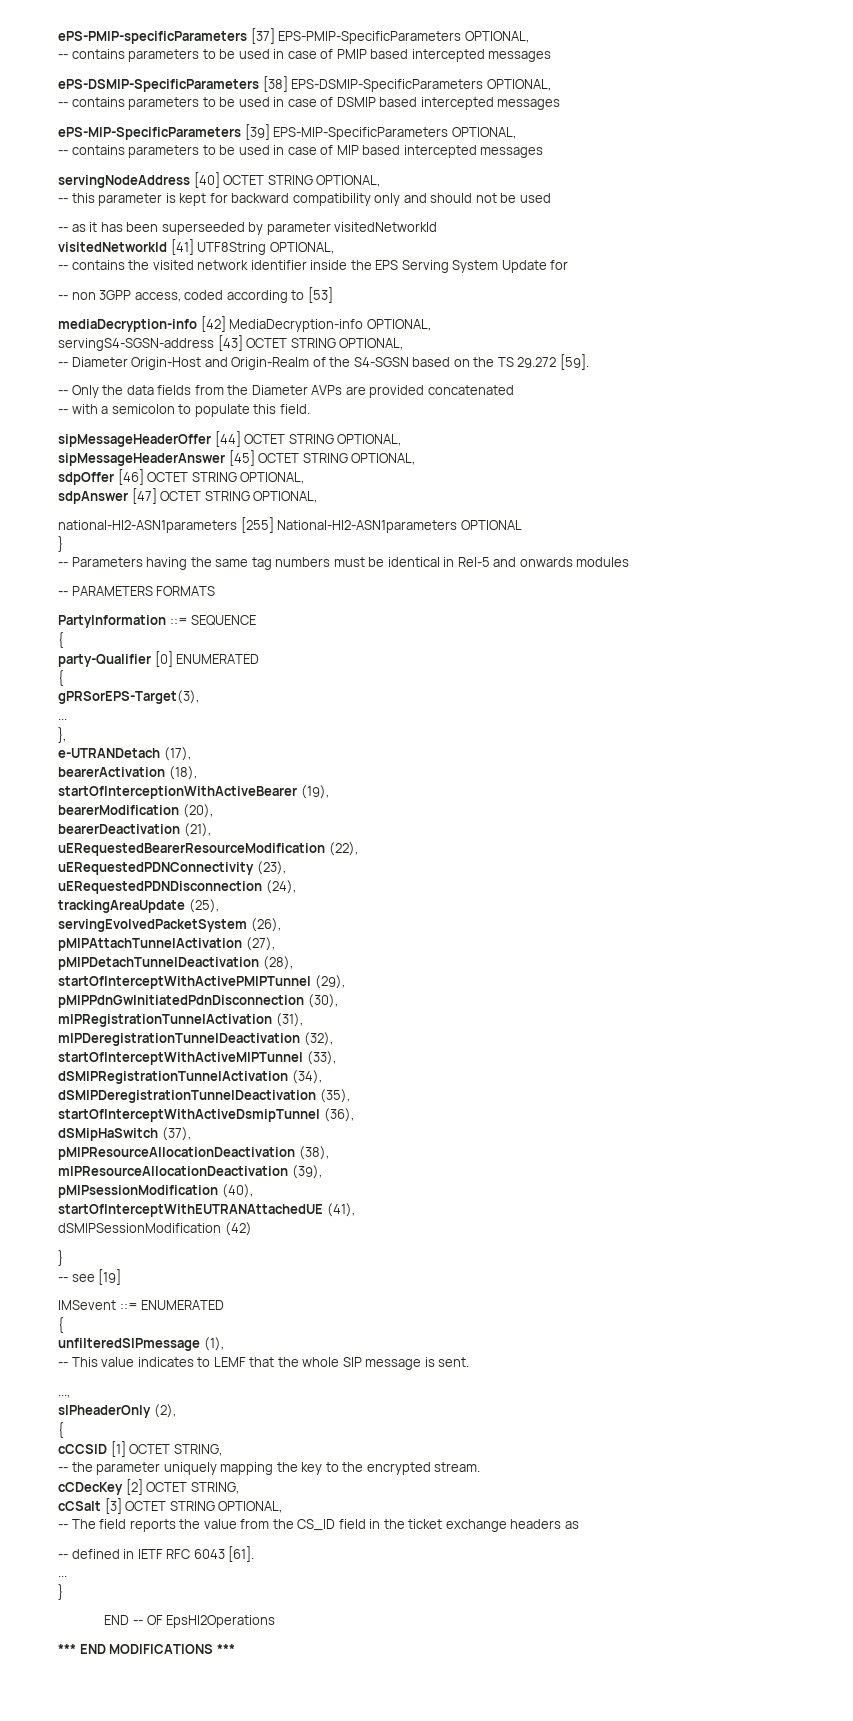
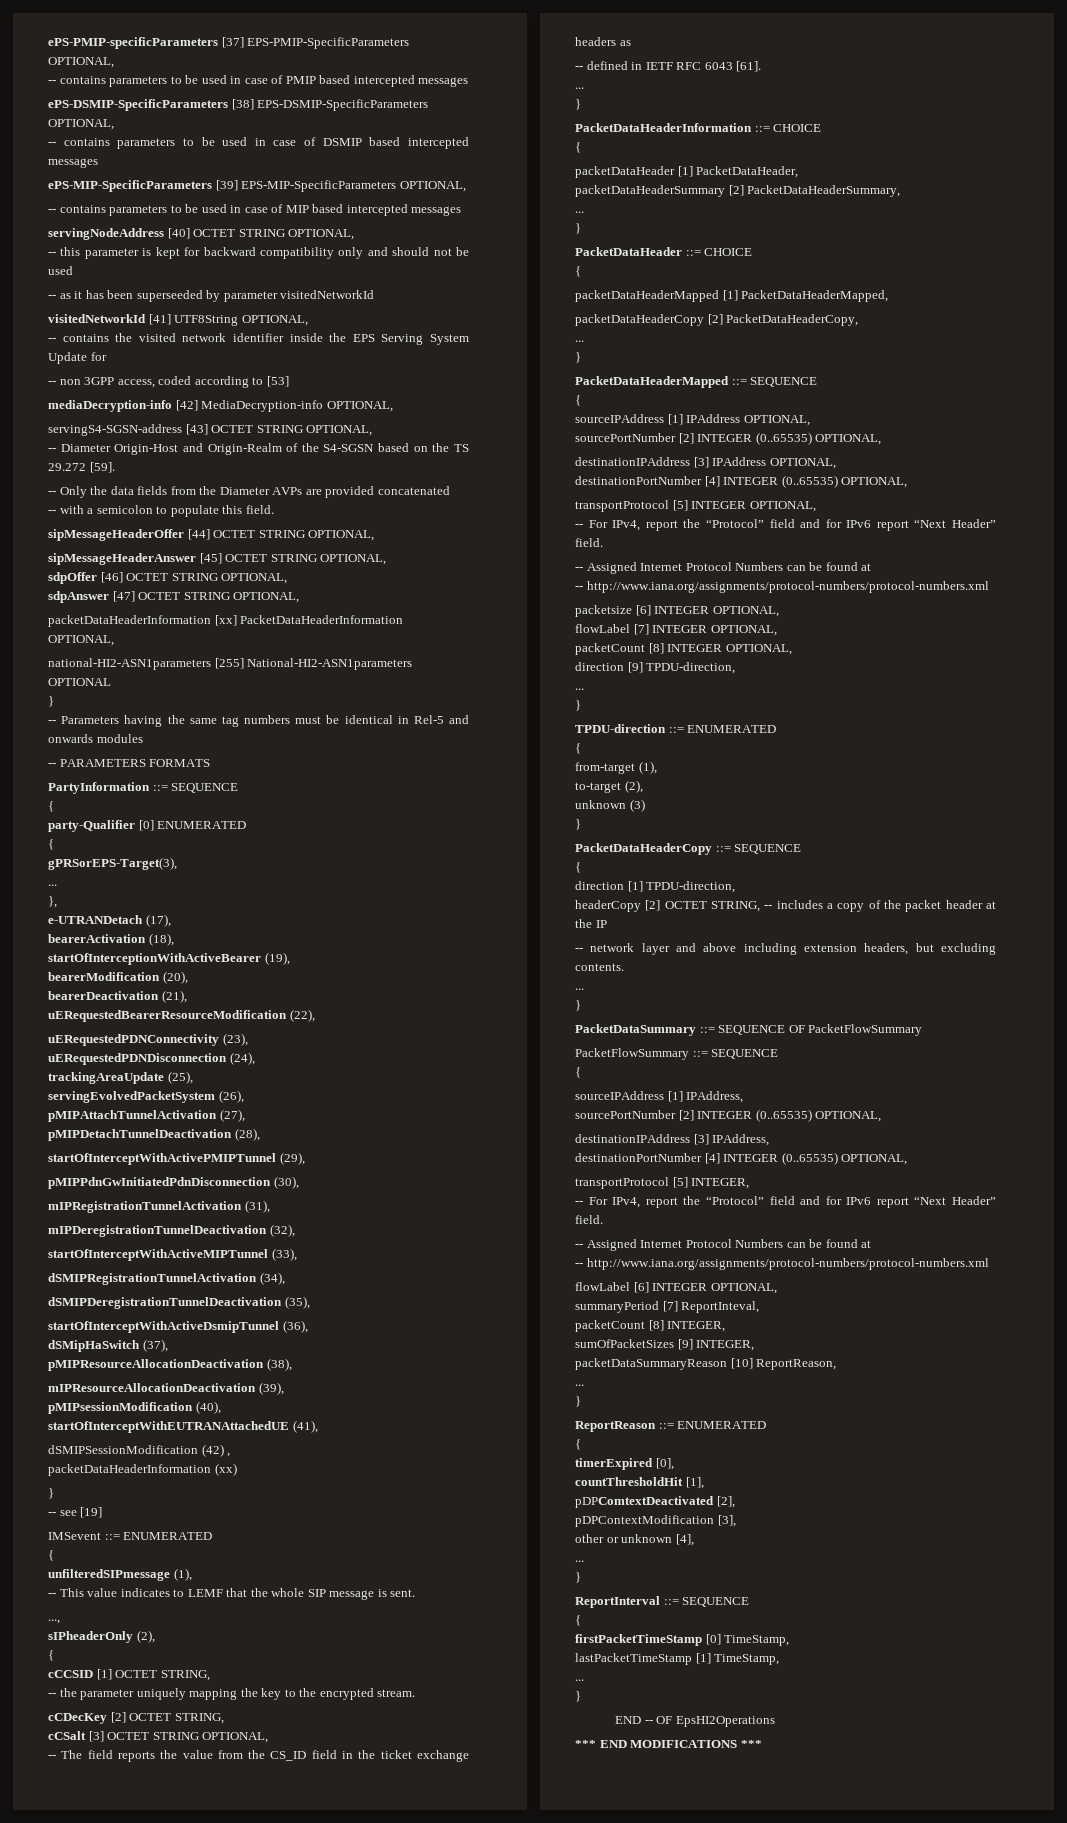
+ packetDataHeaderInformation [xx] PacketDataHeaderInformation OPTIONAL,
- dSMIPSessionModification (42)
+ dSMIPSessionModification (42) ,
+ packetDataHeaderInformation (xx)
+ PacketDataHeaderInformation ::= CHOICE
+ {
+ packetDataHeader [1] PacketDataHeader,
+ packetDataHeaderSummary [2] PacketDataHeaderSummary,
+ ...
+ }
+ PacketDataHeader ::= CHOICE
+ {
+ packetDataHeaderMapped [1] PacketDataHeaderMapped,
+ packetDataHeaderCopy [2] PacketDataHeaderCopy,
+ ...
+ }
+ PacketDataHeaderMapped ::= SEQUENCE
+ {
+ sourceIPAddress [1] IPAddress OPTIONAL,
+ sourcePortNumber [2] INTEGER (0..65535) OPTIONAL,
+ destinationIPAddress [3] IPAddress OPTIONAL,
+ destinationPortNumber [4] INTEGER (0..65535) OPTIONAL,
+ transportProtocol [5] INTEGER OPTIONAL,
+ -- For IPv4, report the “Protocol” field and for IPv6 report “Next Header” field.
+ -- Assigned Internet Protocol Numbers can be found at
+ -- http://www.iana.org/assignments/protocol-numbers/protocol-numbers.xml
+ packetsize [6] INTEGER OPTIONAL,
+ flowLabel [7] INTEGER OPTIONAL,
+ packetCount [8] INTEGER OPTIONAL,
+ direction [9] TPDU-direction,
+ ...
+ }
+ TPDU-direction ::= ENUMERATED
+ {
+ from-target (1),
+ to-target (2),
+ unknown (3)
+ }
+ PacketDataHeaderCopy ::= SEQUENCE
+ {
+ direction [1] TPDU-direction,
+ headerCopy [2] OCTET STRING, -- includes a copy of the packet header at the IP
+ -- network layer and above including extension headers, but excluding contents.
+ ...
+ }
+ PacketDataSummary ::= SEQUENCE OF PacketFlowSummary
+ PacketFlowSummary ::= SEQUENCE
+ {
+ sourceIPAddress [1] IPAddress,
+ sourcePortNumber [2] INTEGER (0..65535) OPTIONAL,
+ destinationIPAddress [3] IPAddress,
+ destinationPortNumber [4] INTEGER (0..65535) OPTIONAL,
+ transportProtocol [5] INTEGER,
+ -- For IPv4, report the “Protocol” field and for IPv6 report “Next Header” field.
+ -- Assigned Internet Protocol Numbers can be found at
+ -- http://www.iana.org/assignments/protocol-numbers/protocol-numbers.xml
+ flowLabel [6] INTEGER OPTIONAL,
+ summaryPeriod [7] ReportInteval,
+ packetCount [8] INTEGER,
+ sumOfPacketSizes [9] INTEGER,
+ packetDataSummaryReason [10] ReportReason,
+ ...
+ }
+ ReportReason ::= ENUMERATED
+ {
+ timerExpired [0],
+ countThresholdHit [1],
+ pDPComtextDeactivated [2],
+ pDPContextModification [3],
+ other or unknown [4],
+ ...
+ }
+ ReportInterval ::= SEQUENCE
+ {
+ firstPacketTimeStamp [0] TimeStamp,
+ lastPacketTimeStamp [1] TimeStamp,
+ ...
+ }

